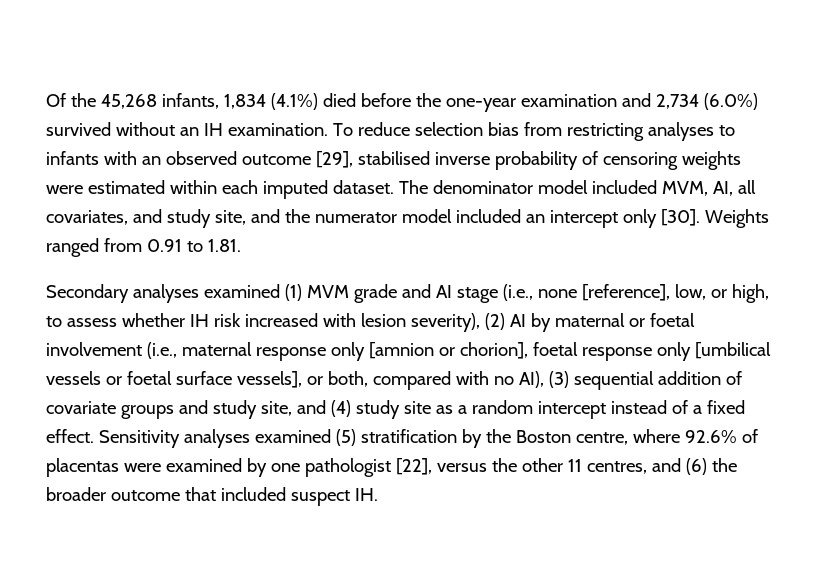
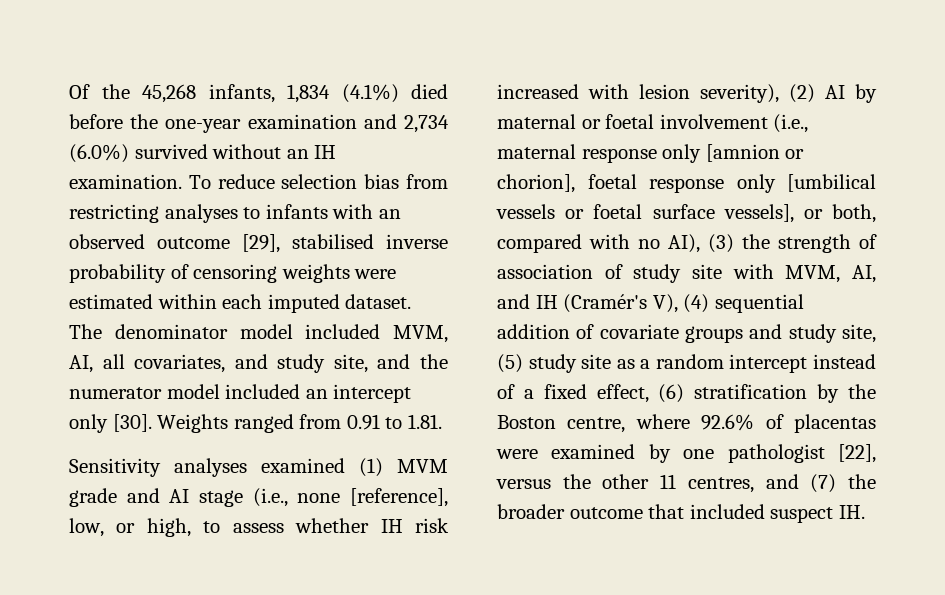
- Secondary analyses examined (1) MVM grade and AI stage (i.e., none [reference], low, or high, to assess whether IH risk increased with lesion severity), (2) AI by maternal or foetal involvement (i.e., maternal response only [amnion or chorion], foetal response only [umbilical vessels or foetal surface vessels], or both, compared with no AI), (3) sequential addition of covariate groups and study site, and (4) study site as a random intercept instead of a fixed effect. Sensitivity analyses examined (5) stratification by the Boston centre, where 92.6% of placentas were examined by one pathologist [22], versus the other 11 centres, and (6) the broader outcome that included suspect IH.
+ Sensitivity analyses examined (1) MVM grade and AI stage (i.e., none [reference], low, or high, to assess whether IH risk increased with lesion severity), (2) AI by maternal or foetal involvement (i.e., maternal response only [amnion or chorion], foetal response only [umbilical vessels or foetal surface vessels], or both, compared with no AI), (3) the strength of association of study site with MVM, AI, and IH (Cramér's V), (4) sequential addition of covariate groups and study site, (5) study site as a random intercept instead of a fixed effect, (6) stratification by the Boston centre, where 92.6% of placentas were examined by one pathologist [22], versus the other 11 centres, and (7) the broader outcome that included suspect IH.

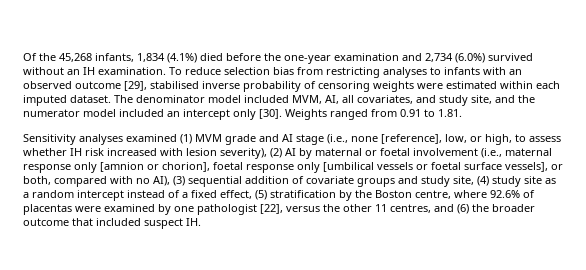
- Sensitivity analyses examined (1) MVM grade and AI stage (i.e., none [reference], low, or high, to assess whether IH risk increased with lesion severity), (2) AI by maternal or foetal involvement (i.e., maternal response only [amnion or chorion], foetal response only [umbilical vessels or foetal surface vessels], or both, compared with no AI), (3) the strength of association of study site with MVM, AI, and IH (Cramér's V), (4) sequential addition of covariate groups and study site, (5) study site as a random intercept instead of a fixed effect, (6) stratification by the Boston centre, where 92.6% of placentas were examined by one pathologist [22], versus the other 11 centres, and (7) the broader outcome that included suspect IH.
+ Sensitivity analyses examined (1) MVM grade and AI stage (i.e., none [reference], low, or high, to assess whether IH risk increased with lesion severity), (2) AI by maternal or foetal involvement (i.e., maternal response only [amnion or chorion], foetal response only [umbilical vessels or foetal surface vessels], or both, compared with no AI), (3) sequential addition of covariate groups and study site, (4) study site as a random intercept instead of a fixed effect, (5) stratification by the Boston centre, where 92.6% of placentas were examined by one pathologist [22], versus the other 11 centres, and (6) the broader outcome that included suspect IH.

